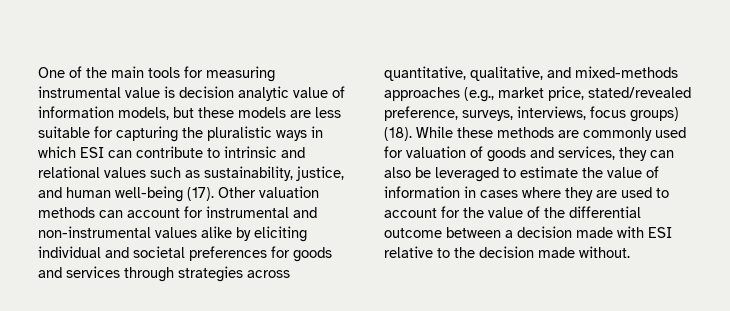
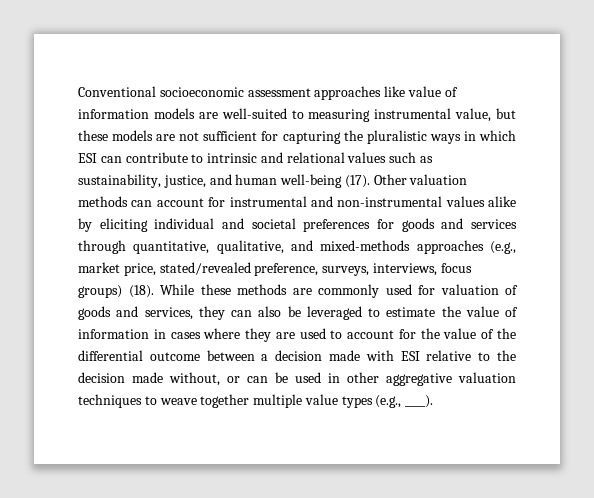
- One of the main tools for measuring instrumental value is decision analytic value of information models, but these models are less suitable for capturing the pluralistic ways in which ESI can contribute to intrinsic and relational values such as sustainability, justice, and human well-being (17).
+ Conventional socioeconomic assessment approaches like value of information models are well-suited to measuring instrumental value, but these models are not sufficient for capturing the pluralistic ways in which ESI can contribute to intrinsic and relational values such as sustainability, justice, and human well-being (17).
- Other valuation methods can account for instrumental and non-instrumental values alike by eliciting individual and societal preferences for goods and services through strategies across quantitative, qualitative, and mixed-methods approaches (e.g., market price, stated/revealed preference, surveys, interviews, focus groups) (18).
+ Other valuation methods can account for instrumental and non-instrumental values alike by eliciting individual and societal preferences for goods and services through quantitative, qualitative, and mixed-methods approaches (e.g., market price, stated/revealed preference, surveys, interviews, focus groups) (18).
- While these methods are commonly used for valuation of goods and services, they can also be leveraged to estimate the value of information in cases where they are used to account for the value of the differential outcome between a decision made with ESI relative to the decision made without.
+ While these methods are commonly used for valuation of goods and services, they can also be leveraged to estimate the value of information in cases where they are used to account for the value of the differential outcome between a decision made with ESI relative to the decision made without, or can be used in other aggregative valuation techniques to weave together multiple value types (e.g., ____).

